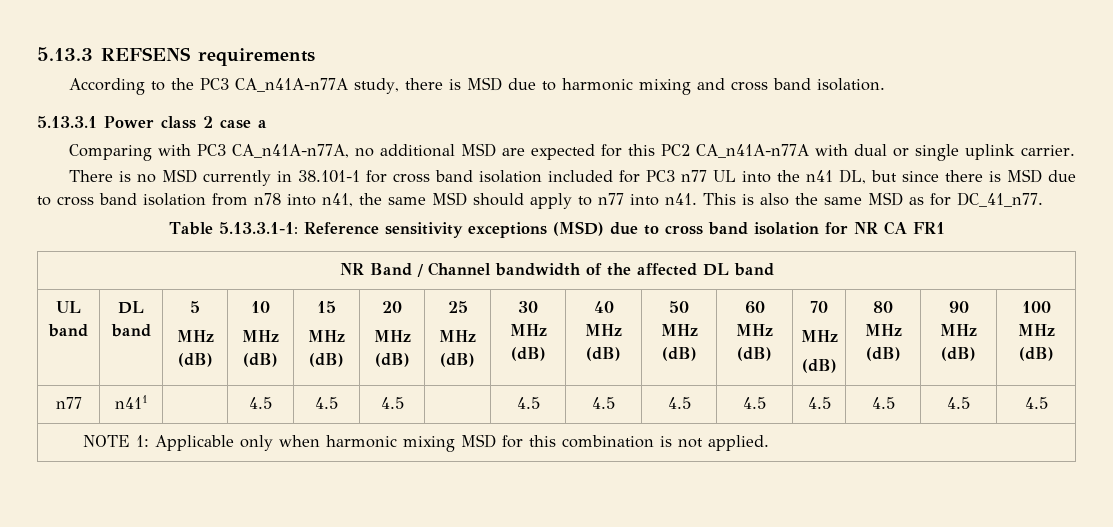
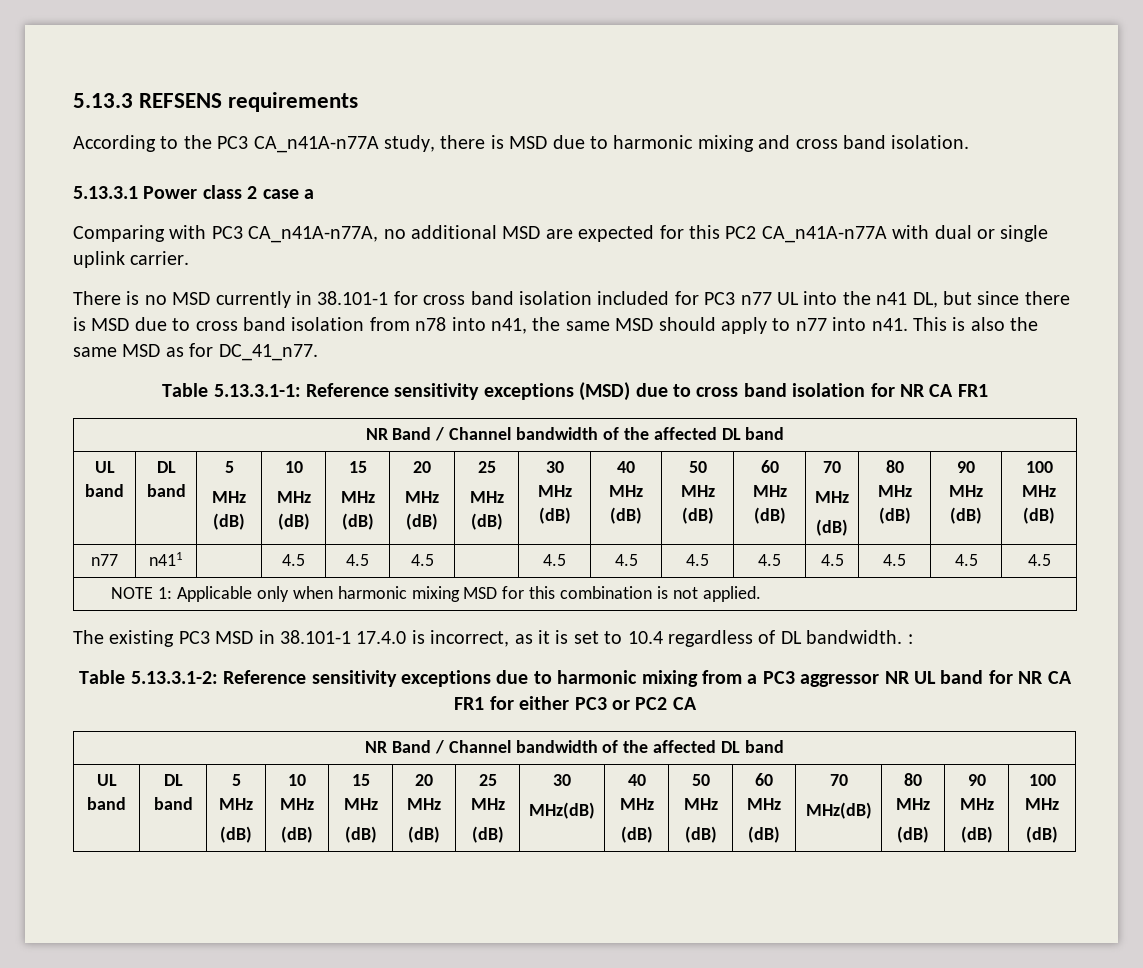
+ The existing PC3 MSD in 38.101-1 17.4.0 is incorrect, as it is set to 10.4 regardless of DL bandwidth. :
+ Table 5.13.3.1-2: Reference sensitivity exceptions due to harmonic mixing from a PC3 aggressor NR UL band for NR CA FR1 for either PC3 or PC2 CA
+ NR Band / Channel bandwidth of the affected DL band
+ UL band | DL band | 5 MHz
+ (dB) | 10 MHz
+ (dB) | 15 MHz
+ (dB) | 20 MHz
+ (dB) | 25 MHz
+ (dB) | 30
+ MHz(dB) | 40 MHz
+ (dB) | 50 MHz
+ (dB) | 60 MHz
+ (dB) | 70
+ MHz(dB) | 80 MHz
+ (dB) | 90 MHz
+ (dB) | 100 MHz
+ (dB)

